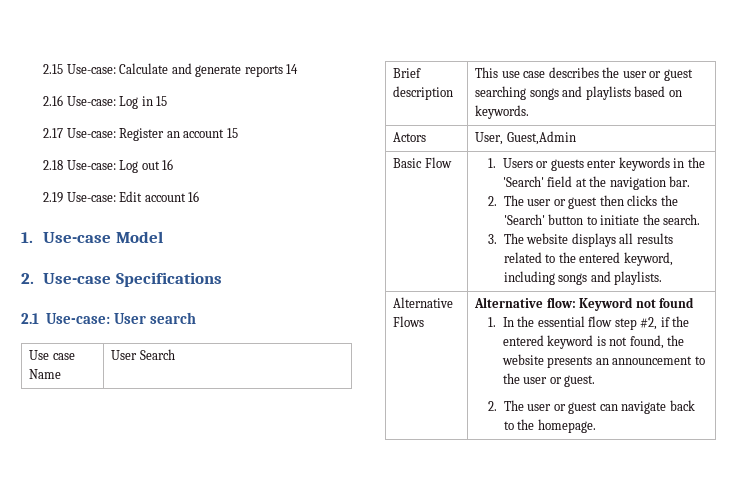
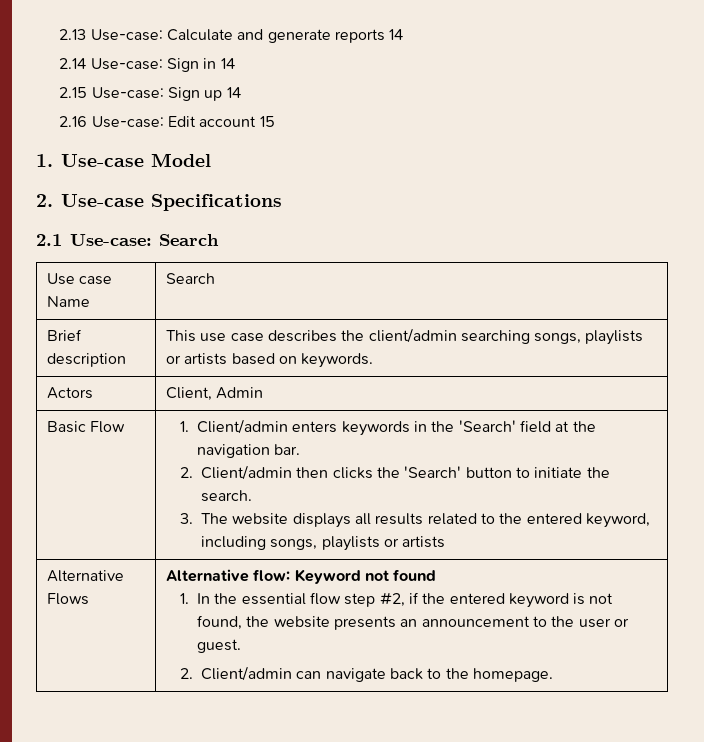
- 2.15 Use-case: Calculate and generate reports 14
+ 2.13 Use-case: Calculate and generate reports 14
- 2.16 Use-case: Log in 15
- 2.17 Use-case: Register an account 15
- 2.18 Use-case: Log out 16
- 2.19 Use-case: Edit account 16
+ 2.14 Use-case: Sign in 14
+ 2.15 Use-case: Sign up 14
+ 2.16 Use-case: Edit account 15
- 2.1 Use-case: User search
+ 2.1 Use-case: Search
- Use case Name | User Search
+ Use case Name | Search
- Brief description | This use case describes the user or guest searching songs and playlists based on keywords.
+ Brief description | This use case describes the client/admin searching songs, playlists or artists based on keywords.
- Actors | User, Guest,Admin
+ Actors | Client, Admin
- 1. Users or guests enter keywords in the 'Search' field at the navigation bar.
+ 1. Client/admin enters keywords in the 'Search' field at the navigation bar.
- 2. The user or guest then clicks the 'Search' button to initiate the search.
+ 2. Client/admin then clicks the 'Search' button to initiate the search.
- 3. The website displays all results related to the entered keyword, including songs and playlists.
+ 3. The website displays all results related to the entered keyword, including songs, playlists or artists
- 2. The user or guest can navigate back to the homepage.
+ 2. Client/admin can navigate back to the homepage.

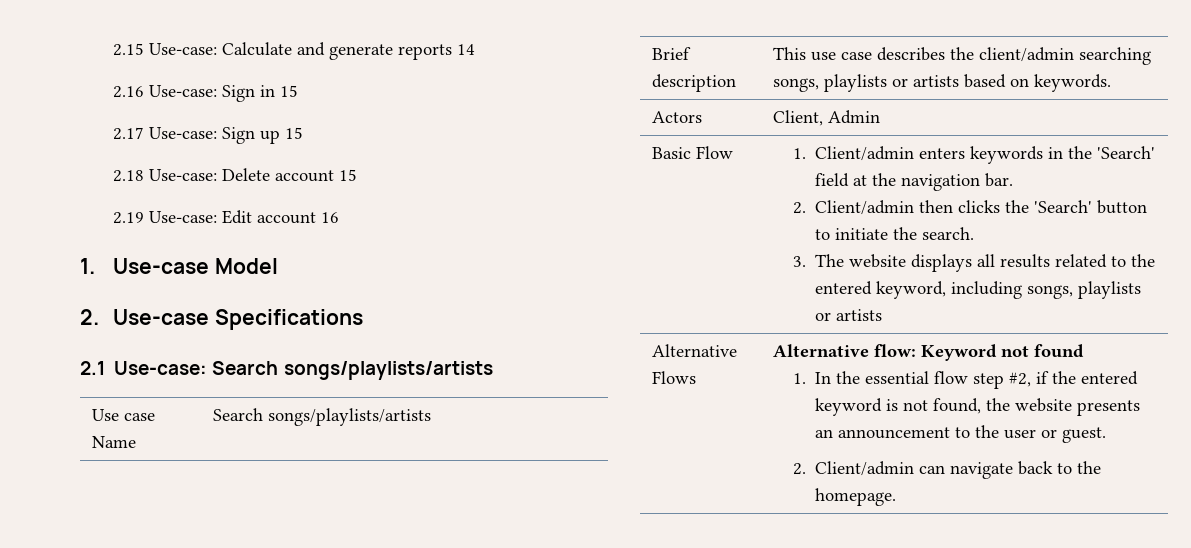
- 2.13 Use-case: Calculate and generate reports 14
+ 2.15 Use-case: Calculate and generate reports 14
- 2.14 Use-case: Sign in 14
- 2.15 Use-case: Sign up 14
- 2.16 Use-case: Edit account 15
+ 2.16 Use-case: Sign in 15
+ 2.17 Use-case: Sign up 15
+ 2.18 Use-case: Delete account 15
+ 2.19 Use-case: Edit account 16
- 2.1 Use-case: Search
+ 2.1 Use-case: Search songs/playlists/artists
- Use case Name | Search
+ Use case Name | Search songs/playlists/artists

